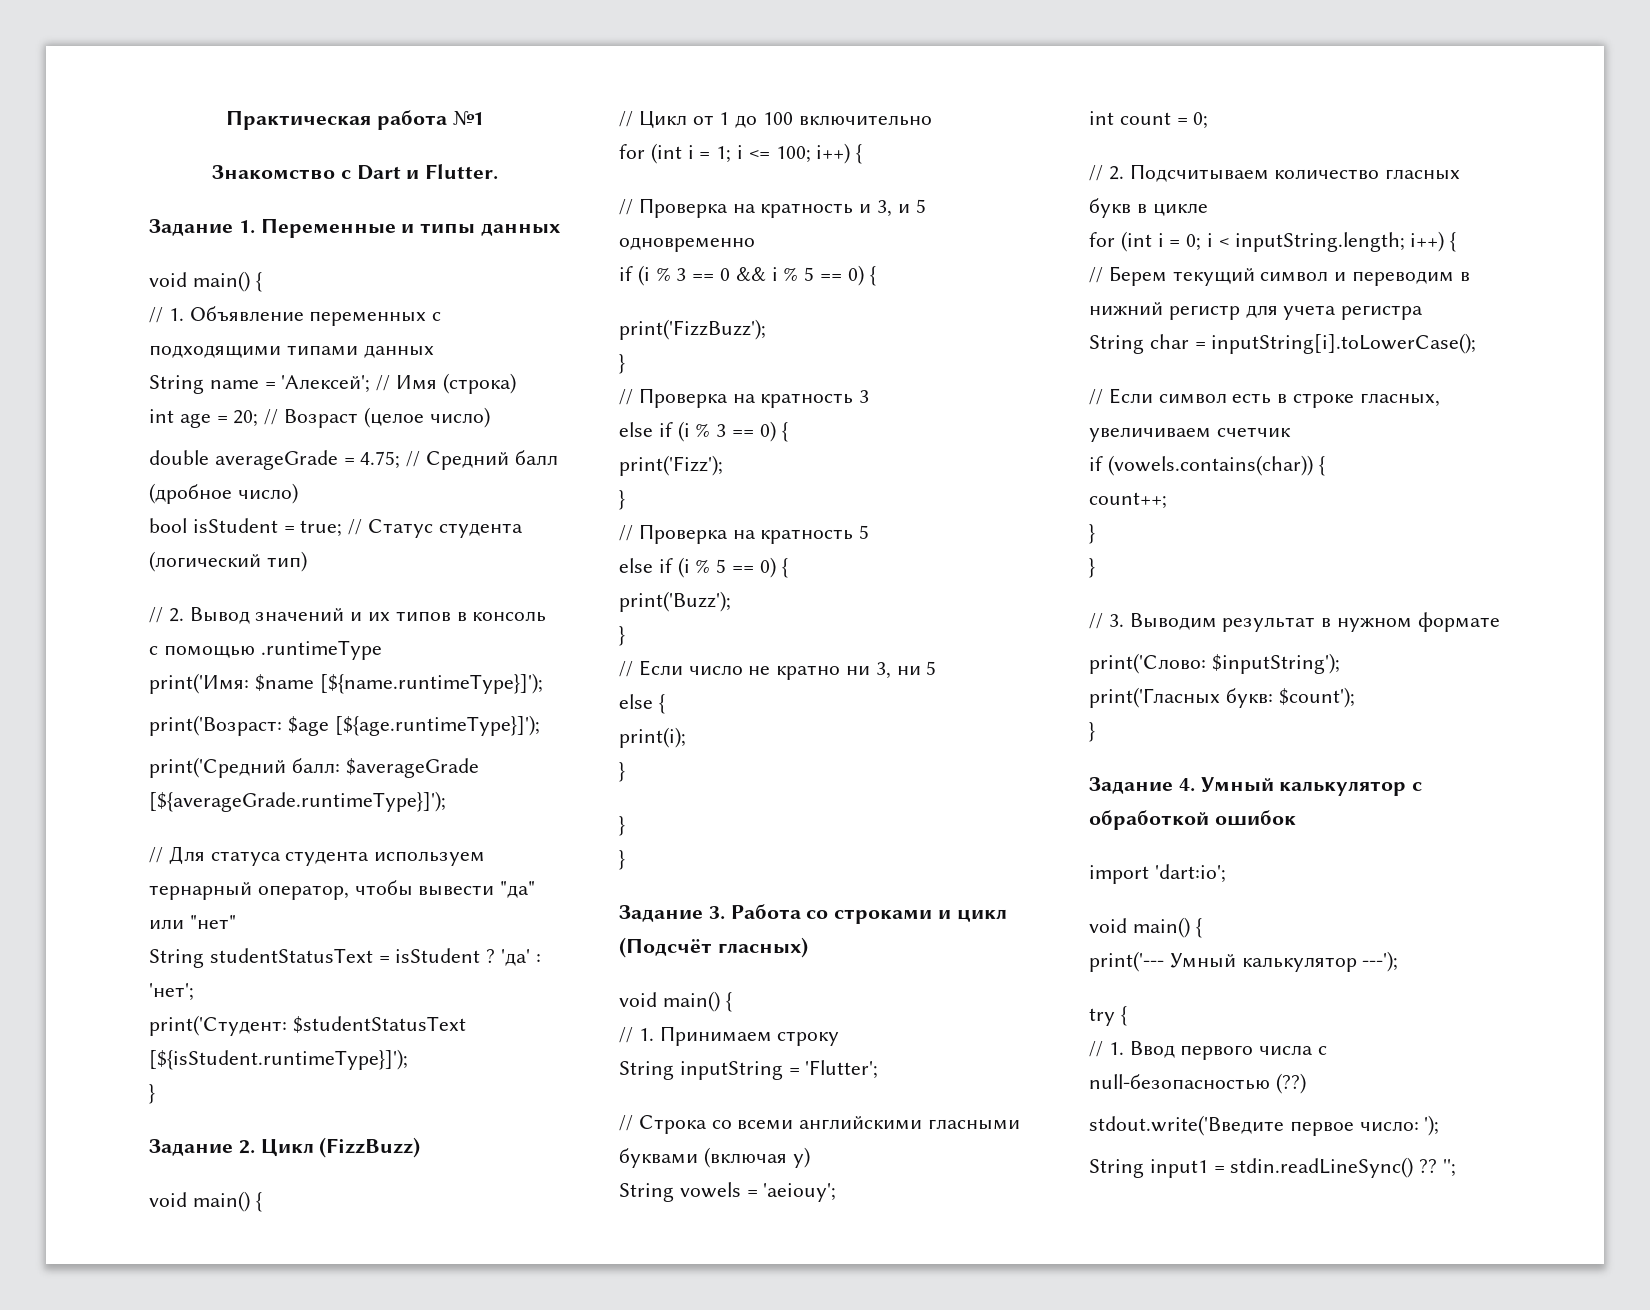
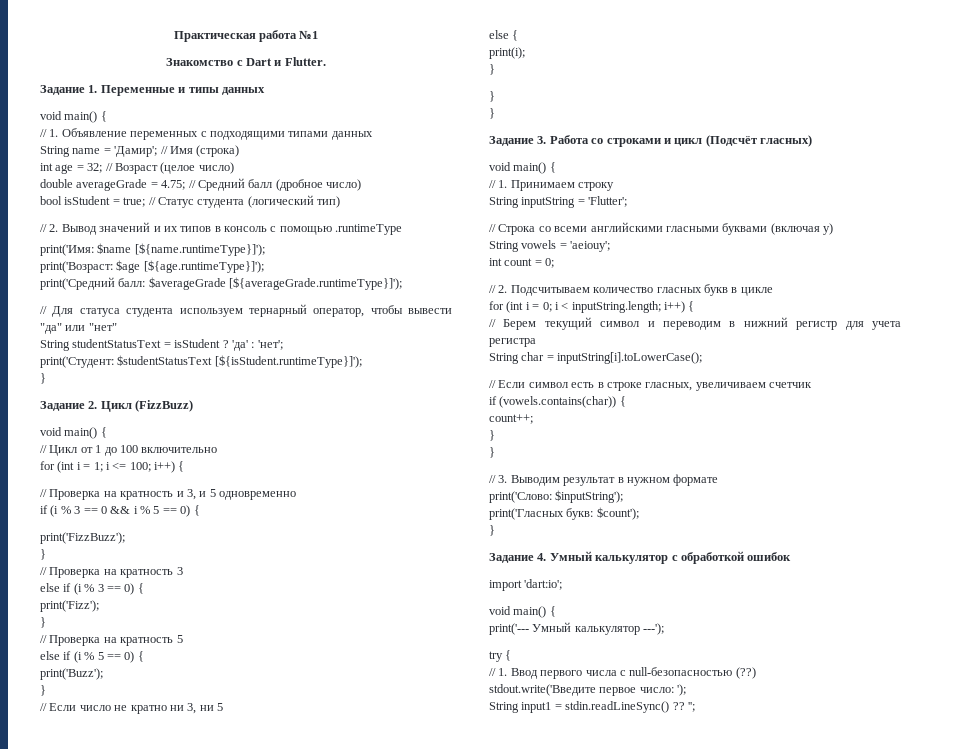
- String name = 'Алексей'; // Имя (строка)
+ String name = 'Дамир'; // Имя (строка)
- int age = 20; // Возраст (целое число)
+ int age = 32; // Возраст (целое число)

